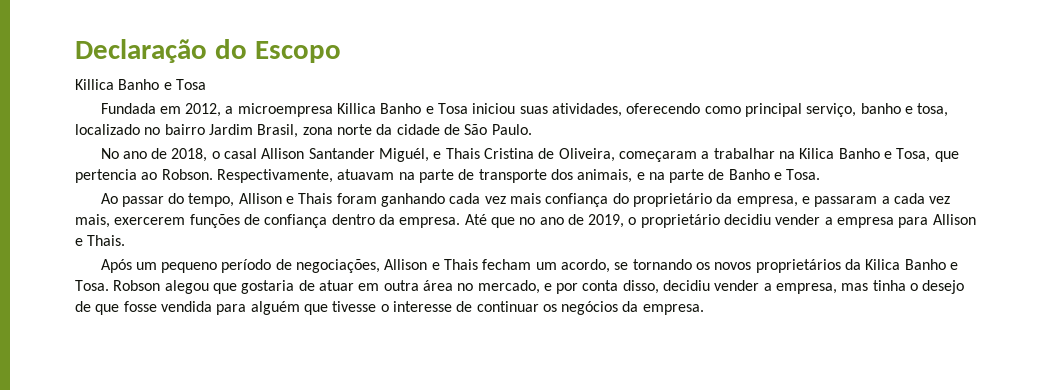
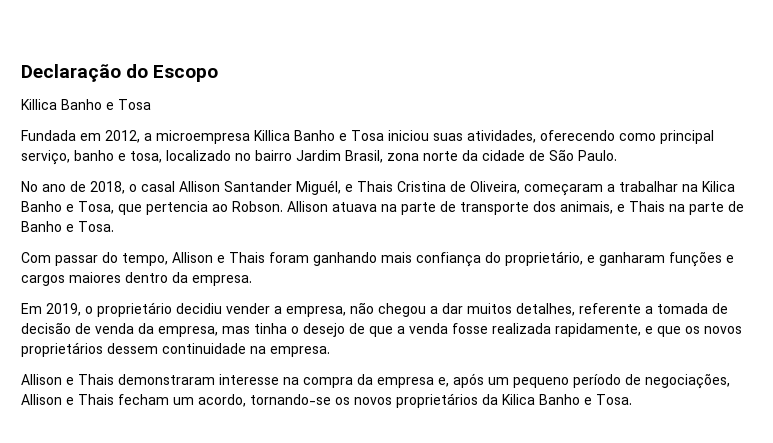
- Respectivamente, atuavam na parte de transporte dos animais, e na parte de Banho e Tosa.
+ Allison atuava na parte de transporte dos animais, e Thais na parte de Banho e Tosa.
- Ao passar do tempo, Allison e Thais foram ganhando cada vez mais confiança do proprietário da empresa, e passaram a cada vez mais, exercerem funções de confiança dentro da empresa. Até que no ano de 2019, o proprietário decidiu vender a empresa para Allison e Thais.
- Após um pequeno período de negociações, Allison e Thais fecham um acordo, se tornando os novos proprietários da Kilica Banho e Tosa. Robson alegou que gostaria de atuar em outra área no mercado, e por conta disso, decidiu vender a empresa, mas tinha o desejo de que fosse vendida para alguém que tivesse o interesse de continuar os negócios da empresa.
+ Com passar do tempo, Allison e Thais foram ganhando mais confiança do proprietário, e ganharam funções e cargos maiores dentro da empresa.
+ Em 2019, o proprietário decidiu vender a empresa, não chegou a dar muitos detalhes, referente a tomada de decisão de venda da empresa, mas tinha o desejo de que a venda fosse realizada rapidamente, e que os novos proprietários dessem continuidade na empresa.
+ Allison e Thais demonstraram interesse na compra da empresa e, após um pequeno período de negociações, Allison e Thais fecham um acordo, tornando-se os novos proprietários da Kilica Banho e Tosa.

